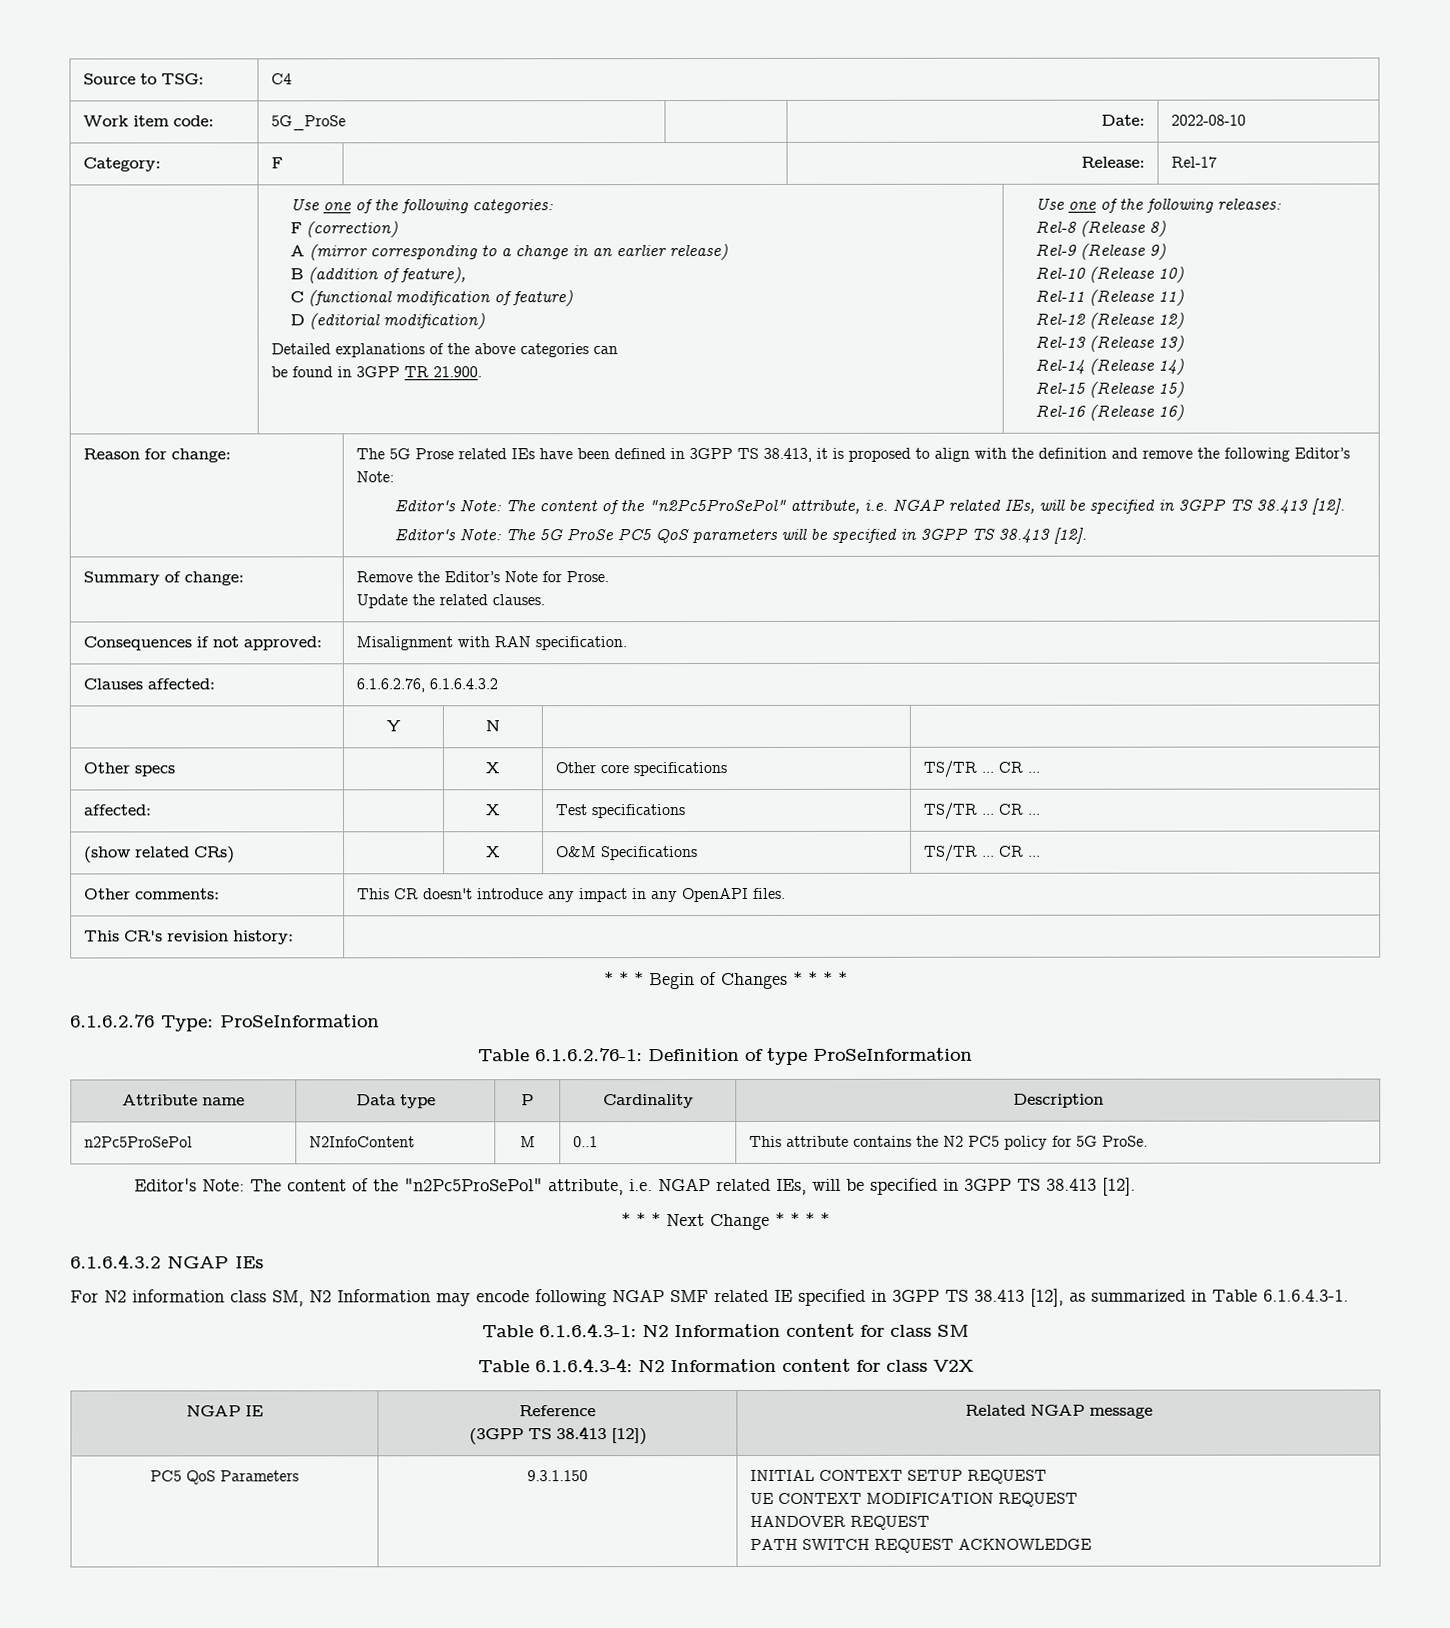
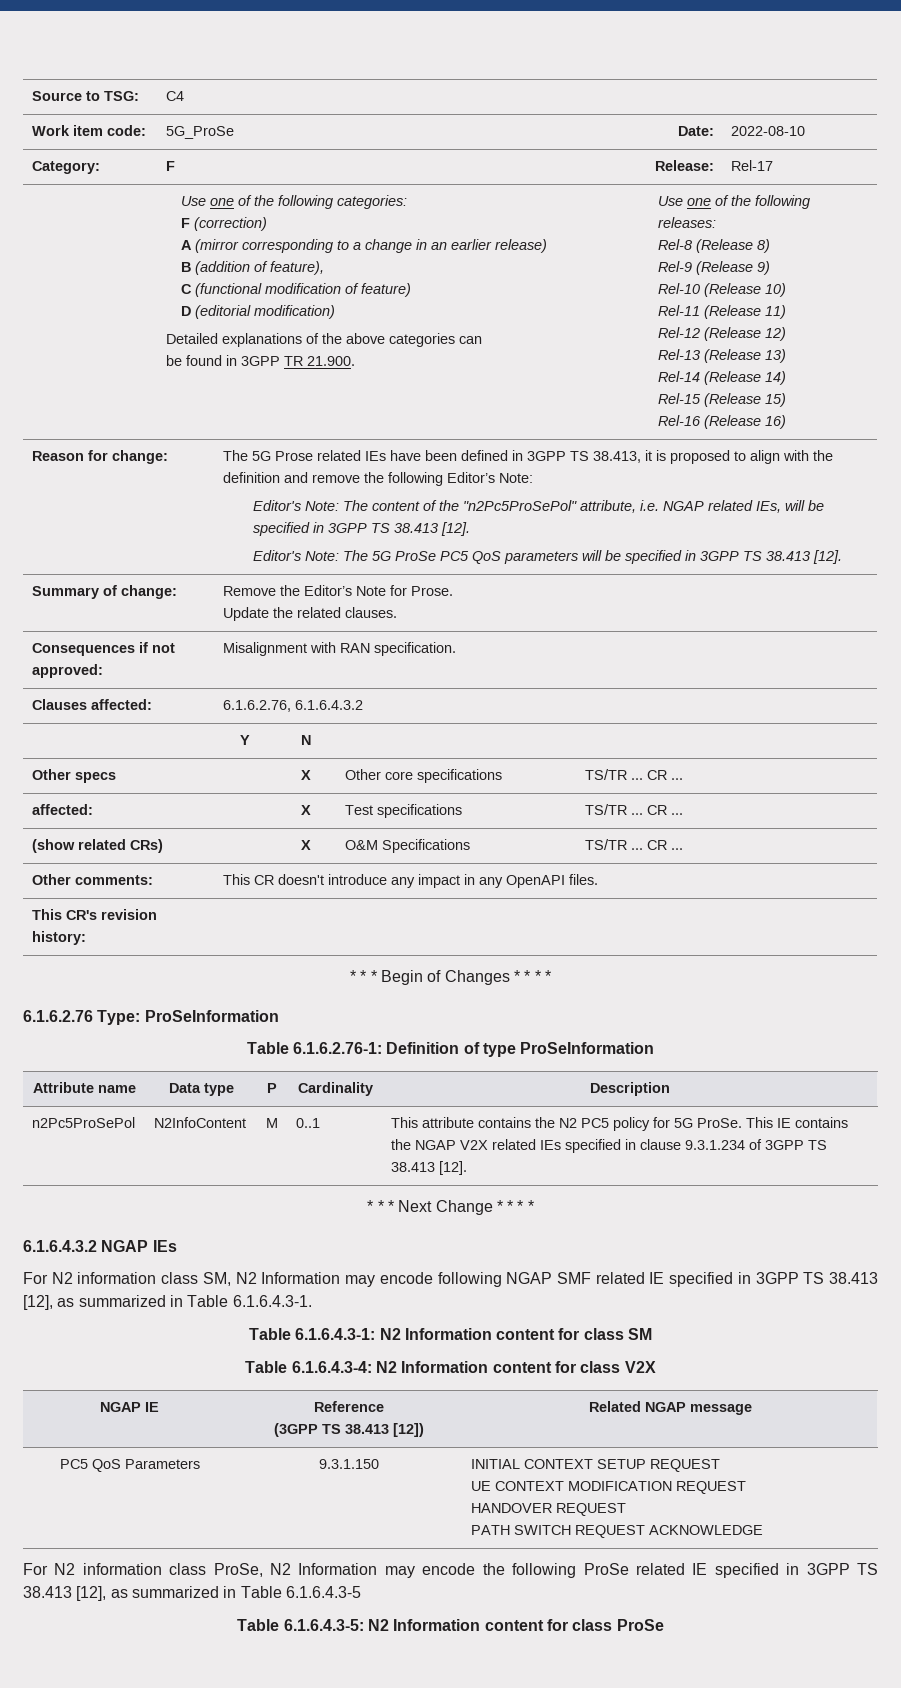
- n2Pc5ProSePol | N2InfoContent | M | 0..1 | This attribute contains the N2 PC5 policy for 5G ProSe.
- Editor's Note: The content of the "n2Pc5ProSePol" attribute, i.e. NGAP related IEs, will be specified in 3GPP TS 38.413 [12].
+ n2Pc5ProSePol | N2InfoContent | M | 0..1 | This attribute contains the N2 PC5 policy for 5G ProSe. This IE contains the NGAP V2X related IEs specified in clause 9.3.1.234 of 3GPP TS 38.413 [12].
+ For N2 information class ProSe, N2 Information may encode the following ProSe related IE specified in 3GPP TS 38.413 [12], as summarized in Table 6.1.6.4.3-5
+ Table 6.1.6.4.3-5: N2 Information content for class ProSe

